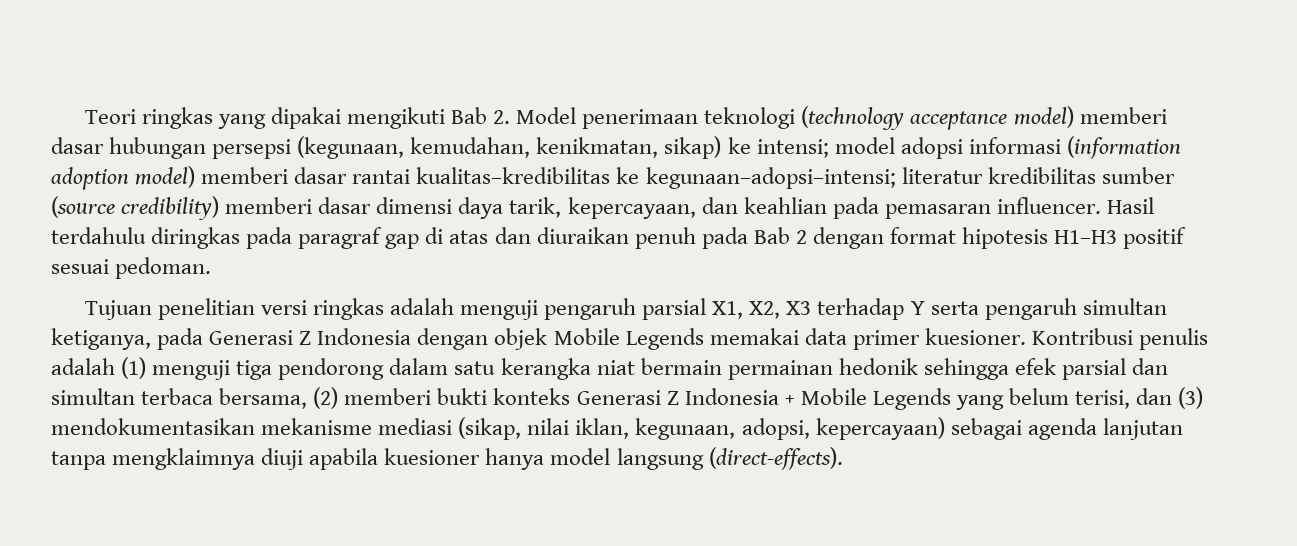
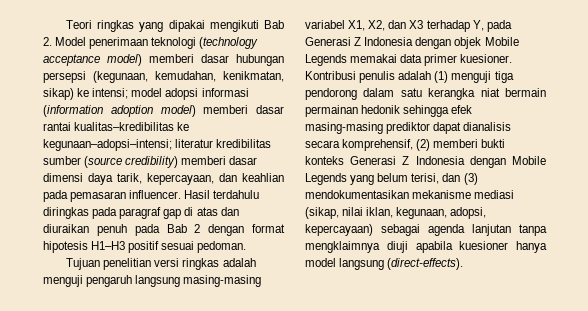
- Tujuan penelitian versi ringkas adalah menguji pengaruh parsial X1, X2, X3 terhadap Y serta pengaruh simultan ketiganya, pada Generasi Z Indonesia dengan objek Mobile Legends memakai data primer kuesioner.
+ Tujuan penelitian versi ringkas adalah menguji pengaruh langsung masing-masing variabel X1, X2, dan X3 terhadap Y, pada Generasi Z Indonesia dengan objek Mobile Legends memakai data primer kuesioner.
- Kontribusi penulis adalah (1) menguji tiga pendorong dalam satu kerangka niat bermain permainan hedonik sehingga efek parsial dan simultan terbaca bersama, (2) memberi bukti konteks Generasi Z Indonesia + Mobile Legends yang belum terisi, dan (3) mendokumentasikan mekanisme mediasi (sikap, nilai iklan, kegunaan, adopsi, kepercayaan) sebagai agenda lanjutan tanpa mengklaimnya diuji apabila kuesioner hanya model langsung (direct-effects).
+ Kontribusi penulis adalah (1) menguji tiga pendorong dalam satu kerangka niat bermain permainan hedonik sehingga efek masing-masing prediktor dapat dianalisis secara komprehensif, (2) memberi bukti konteks Generasi Z Indonesia dengan Mobile Legends yang belum terisi, dan (3) mendokumentasikan mekanisme mediasi (sikap, nilai iklan, kegunaan, adopsi, kepercayaan) sebagai agenda lanjutan tanpa mengklaimnya diuji apabila kuesioner hanya model langsung (direct-effects).

